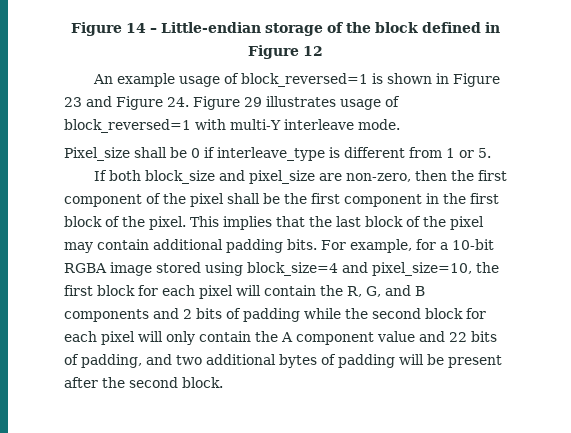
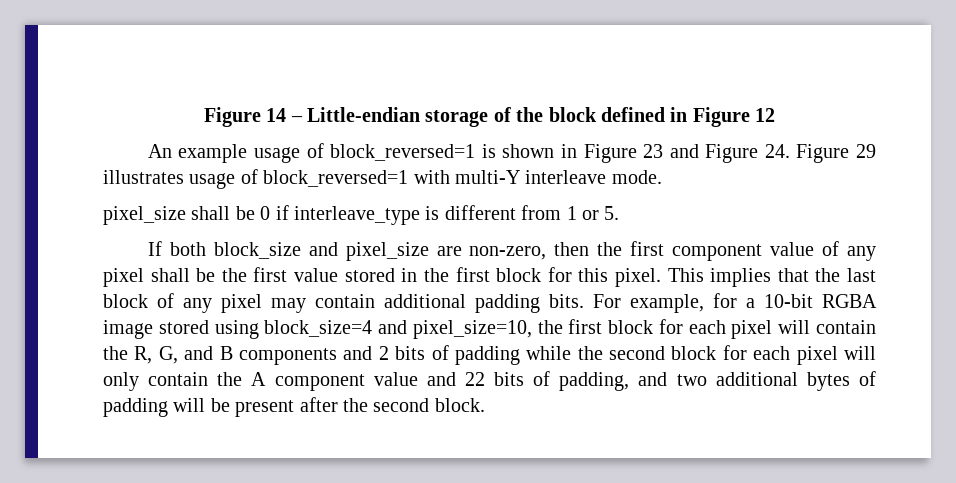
- Pixel_size shall be 0 if interleave_type is different from 1 or 5.
+ pixel_size shall be 0 if interleave_type is different from 1 or 5.
- If both block_size and pixel_size are non-zero, then the first component of the pixel shall be the first component in the first block of the pixel.
+ If both block_size and pixel_size are non-zero, then the first component value of any pixel shall be the first value stored in the first block for this pixel.
- This implies that the last block of the pixel may contain additional padding bits.
+ This implies that the last block of any pixel may contain additional padding bits.

